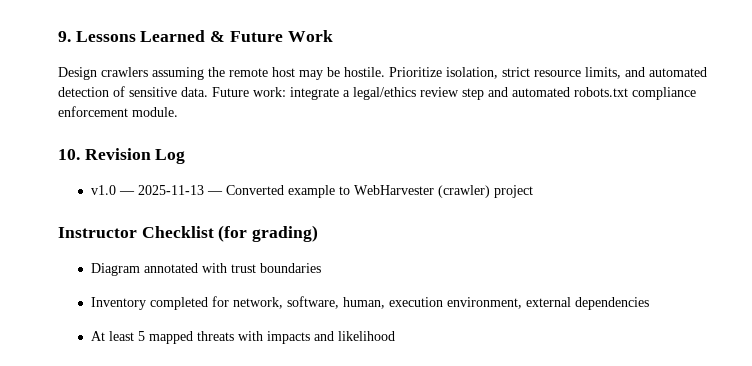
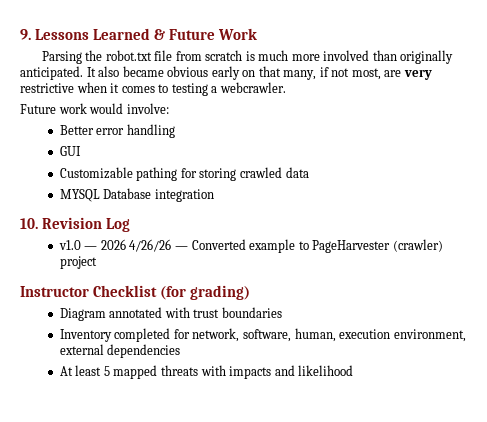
- Design crawlers assuming the remote host may be hostile. Prioritize isolation, strict resource limits, and automated detection of sensitive data. Future work: integrate a legal/ethics review step and automated robots.txt compliance enforcement module.
+ Parsing the robot.txt file from scratch is much more involved than originally anticipated. It also became obvious early on that many, if not most, are very restrictive when it comes to testing a webcrawler.
+ Future work would involve:
+ Better error handling
+ GUI
+ Customizable pathing for storing crawled data
+ MYSQL Database integration
- v1.0 — 2025-11-13 — Converted example to WebHarvester (crawler) project
+ v1.0 — 2026 4/26/26 — Converted example to PageHarvester (crawler) project

